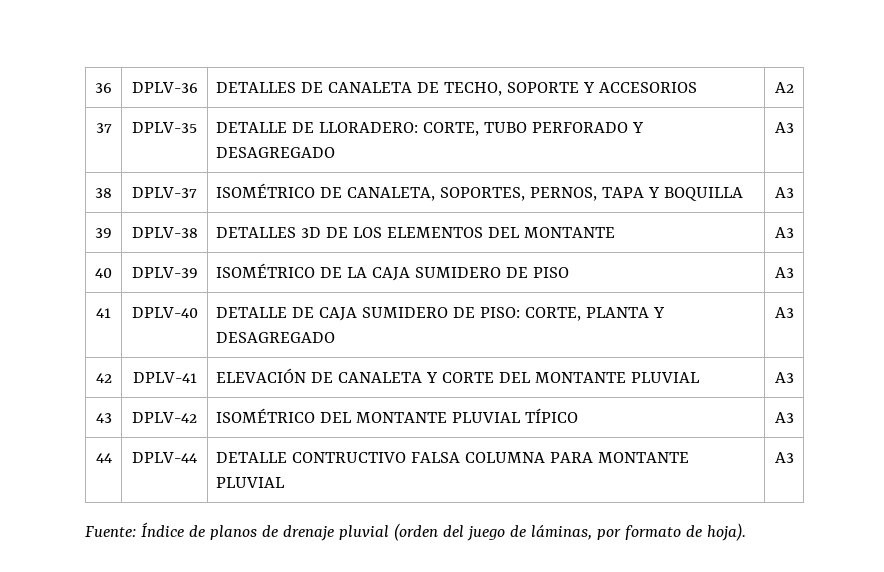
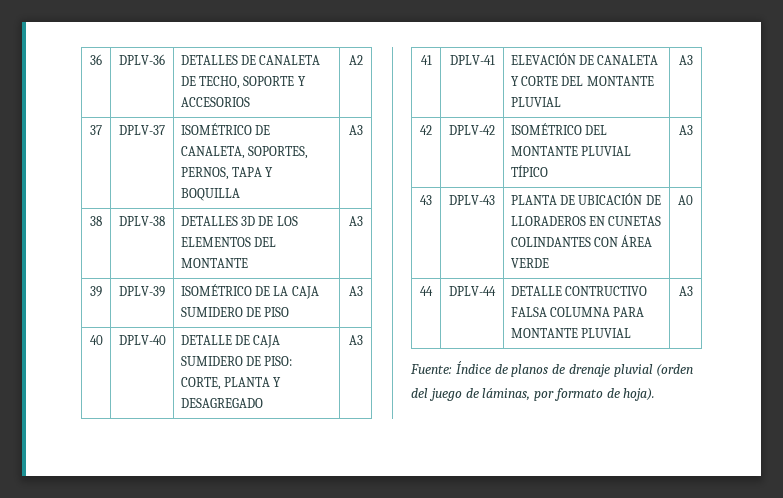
- 37 | DPLV-35 | DETALLE DE LLORADERO: CORTE, TUBO PERFORADO Y DESAGREGADO | A3
- 38 | DPLV-37 | ISOMÉTRICO DE CANALETA, SOPORTES, PERNOS, TAPA Y BOQUILLA | A3
+ 37 | DPLV-37 | ISOMÉTRICO DE CANALETA, SOPORTES, PERNOS, TAPA Y BOQUILLA | A3
- 39 | DPLV-38 | DETALLES 3D DE LOS ELEMENTOS DEL MONTANTE | A3
+ 38 | DPLV-38 | DETALLES 3D DE LOS ELEMENTOS DEL MONTANTE | A3
- 40 | DPLV-39 | ISOMÉTRICO DE LA CAJA SUMIDERO DE PISO | A3
+ 39 | DPLV-39 | ISOMÉTRICO DE LA CAJA SUMIDERO DE PISO | A3
- 41 | DPLV-40 | DETALLE DE CAJA SUMIDERO DE PISO: CORTE, PLANTA Y DESAGREGADO | A3
+ 40 | DPLV-40 | DETALLE DE CAJA SUMIDERO DE PISO: CORTE, PLANTA Y DESAGREGADO | A3
- 42 | DPLV-41 | ELEVACIÓN DE CANALETA Y CORTE DEL MONTANTE PLUVIAL | A3
+ 41 | DPLV-41 | ELEVACIÓN DE CANALETA Y CORTE DEL MONTANTE PLUVIAL | A3
- 43 | DPLV-42 | ISOMÉTRICO DEL MONTANTE PLUVIAL TÍPICO | A3
+ 42 | DPLV-42 | ISOMÉTRICO DEL MONTANTE PLUVIAL TÍPICO | A3
+ 43 | DPLV-43 | PLANTA DE UBICACIÓN DE LLORADEROS EN CUNETAS COLINDANTES CON ÁREA VERDE | A0

